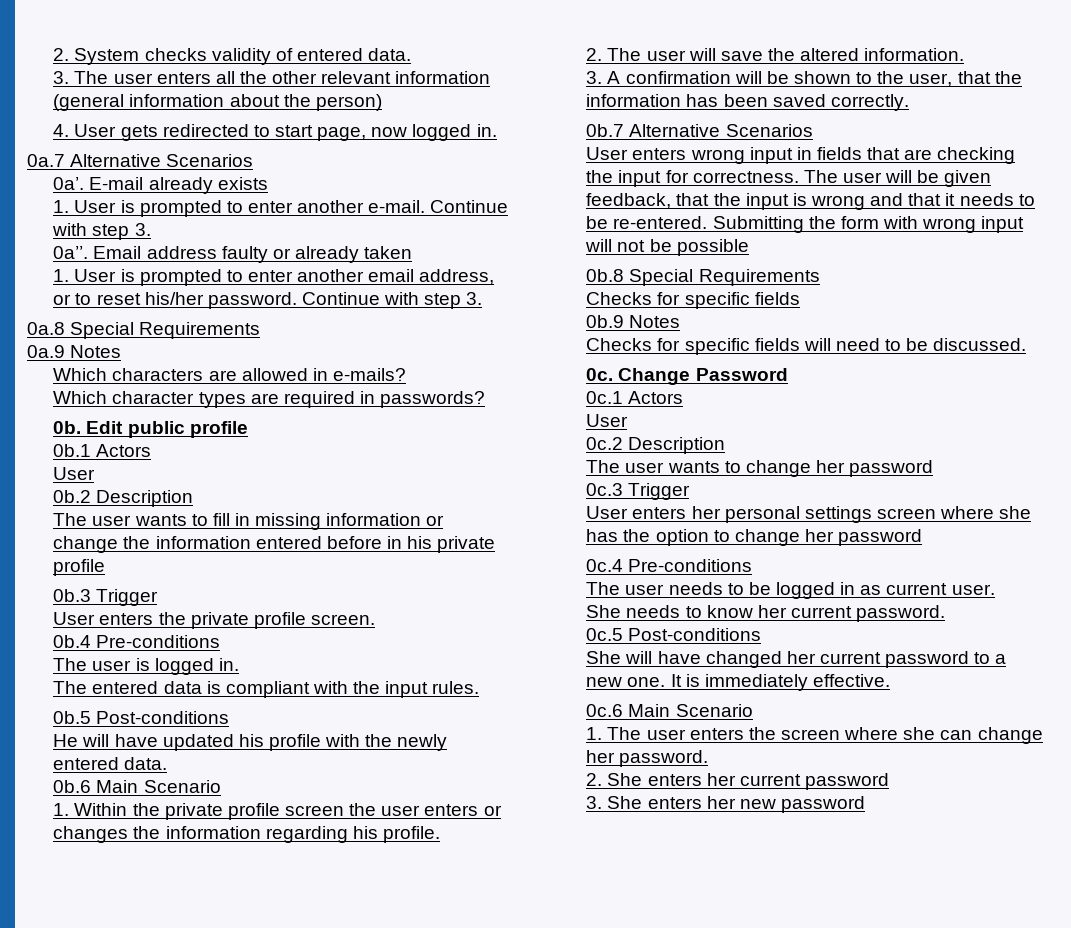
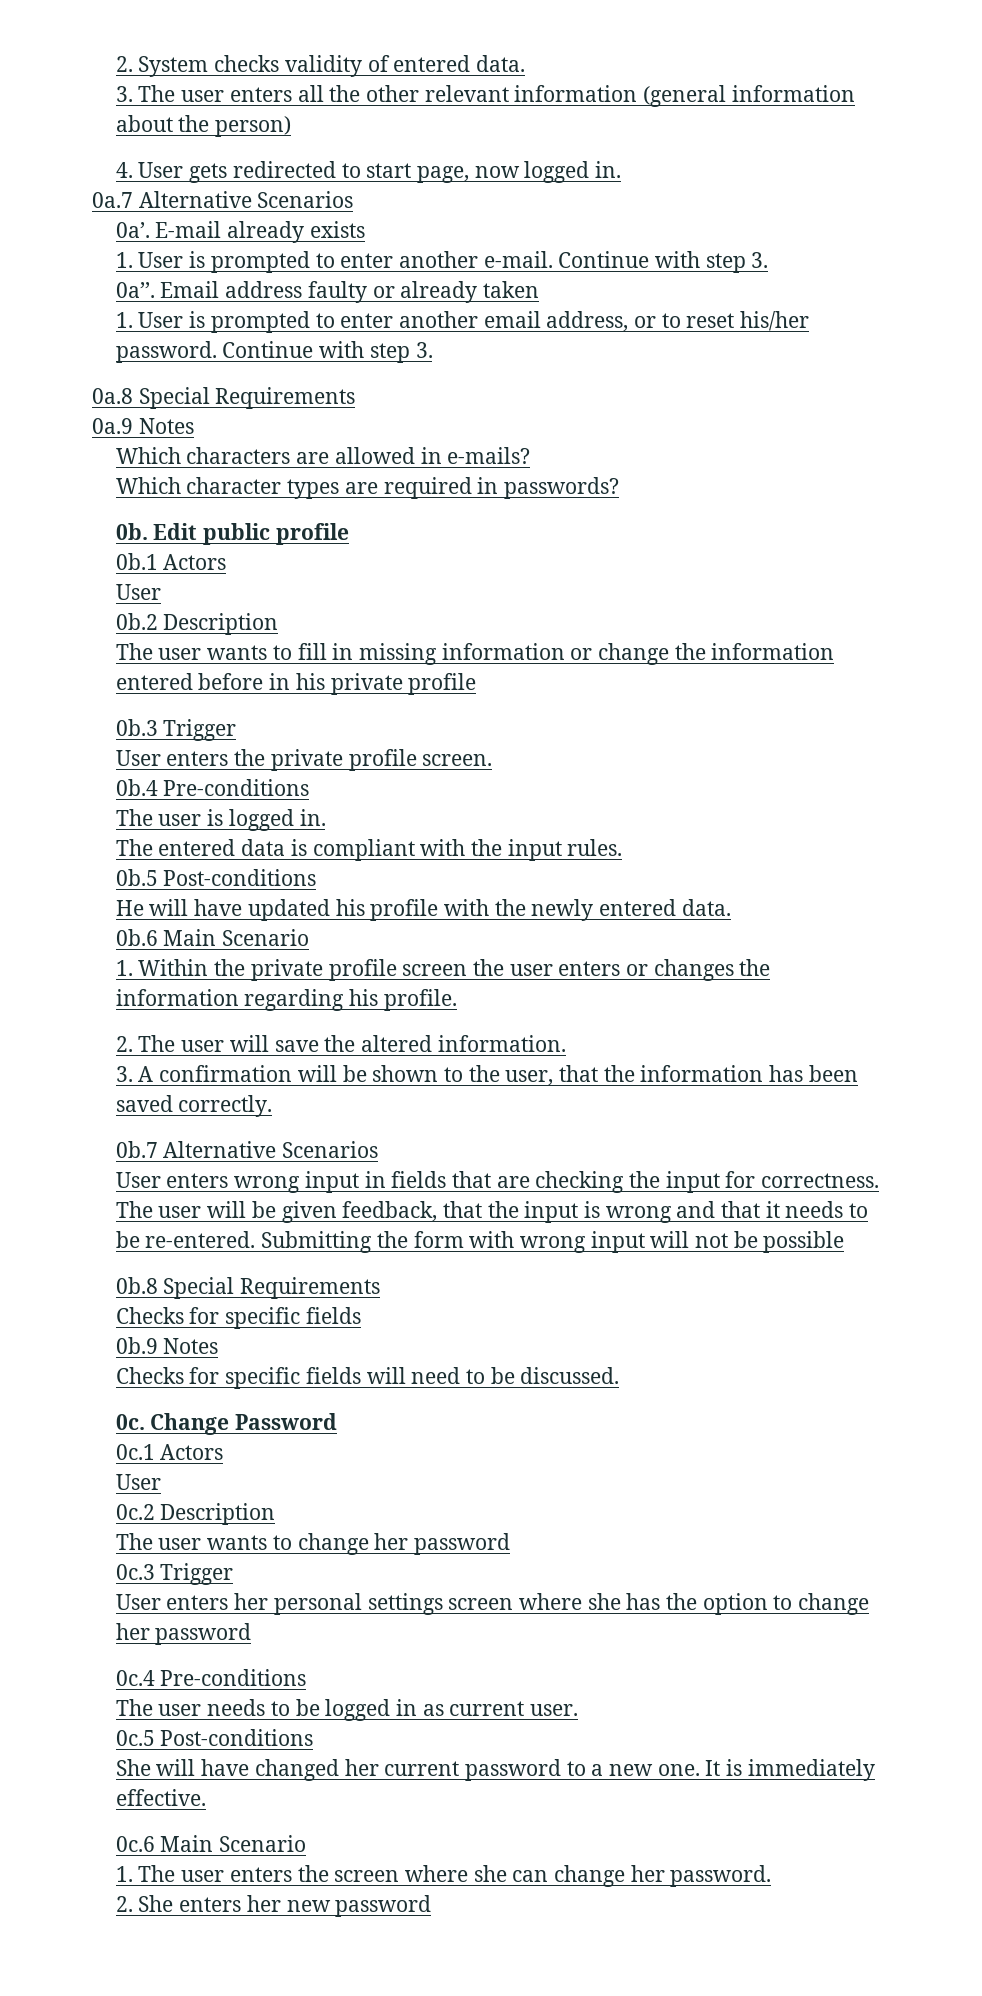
- She needs to know her current password.
- 2. She enters her current password
- 3. She enters her new password
+ 2. She enters her new password

